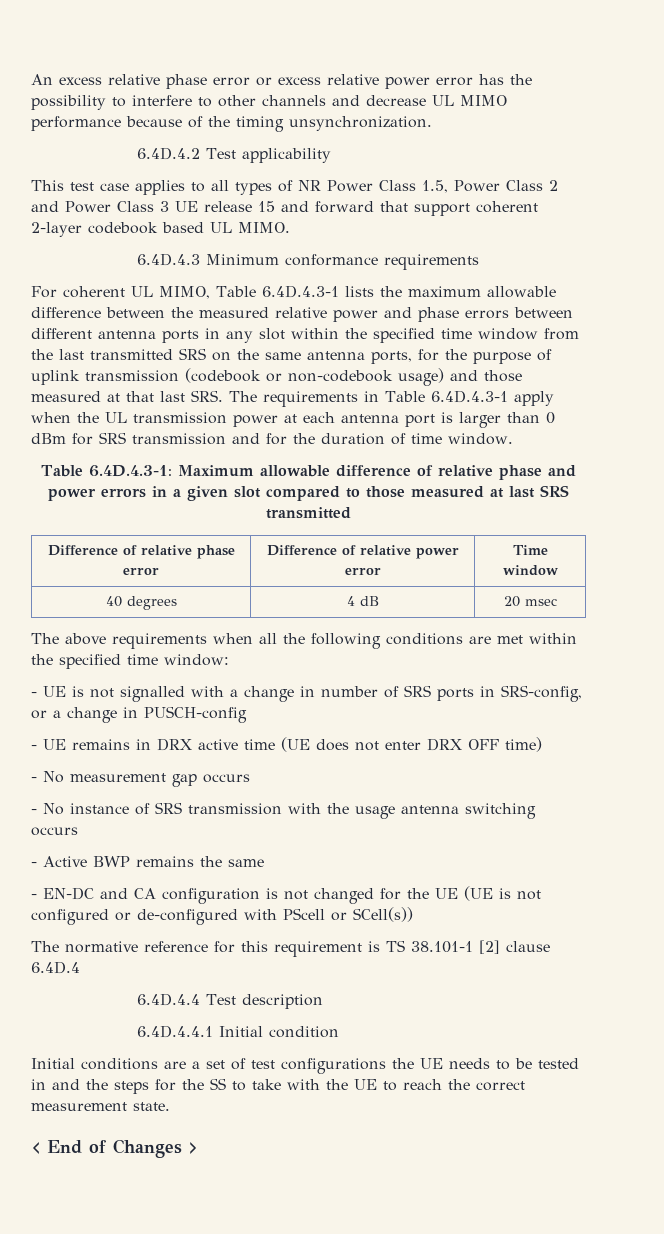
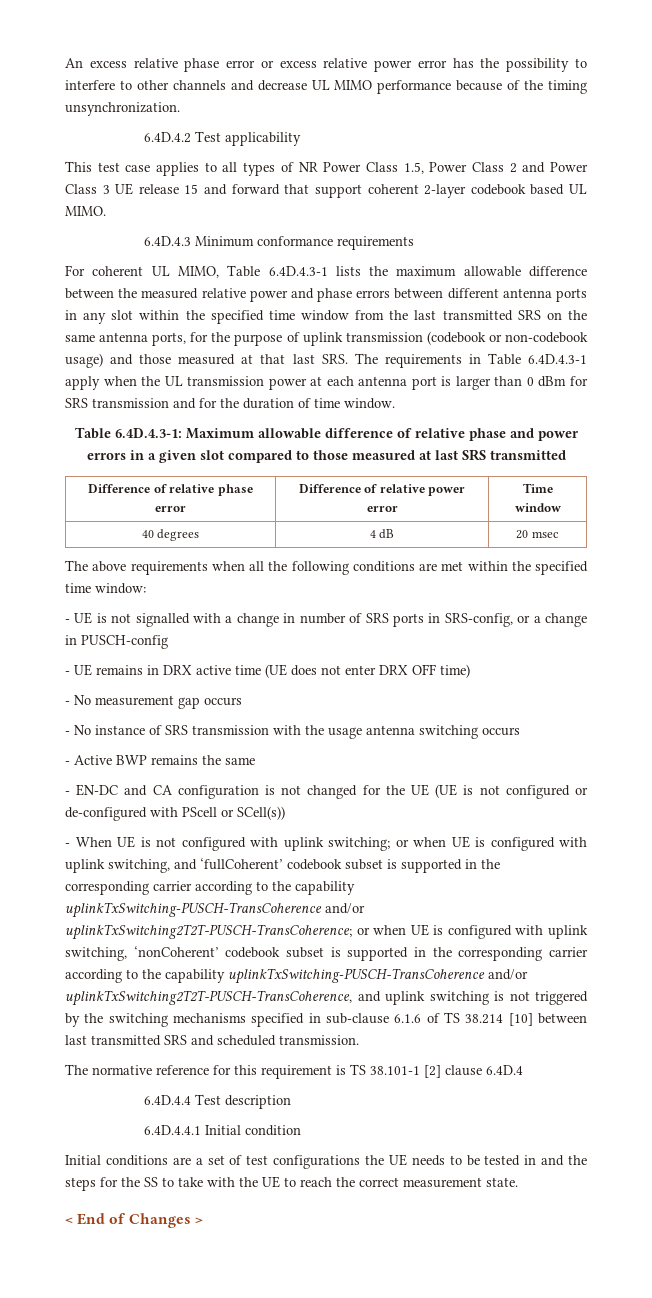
+ - When UE is not configured with uplink switching; or when UE is configured with uplink switching, and ‘fullCoherent’ codebook subset is supported in the corresponding carrier according to the capability uplinkTxSwitching-PUSCH-TransCoherence and/or uplinkTxSwitching2T2T-PUSCH-TransCoherence; or when UE is configured with uplink switching, ‘nonCoherent’ codebook subset is supported in the corresponding carrier according to the capability uplinkTxSwitching-PUSCH-TransCoherence and/or uplinkTxSwitching2T2T-PUSCH-TransCoherence, and uplink switching is not triggered by the switching mechanisms specified in sub-clause 6.1.6 of TS 38.214 [10] between last transmitted SRS and scheduled transmission.

